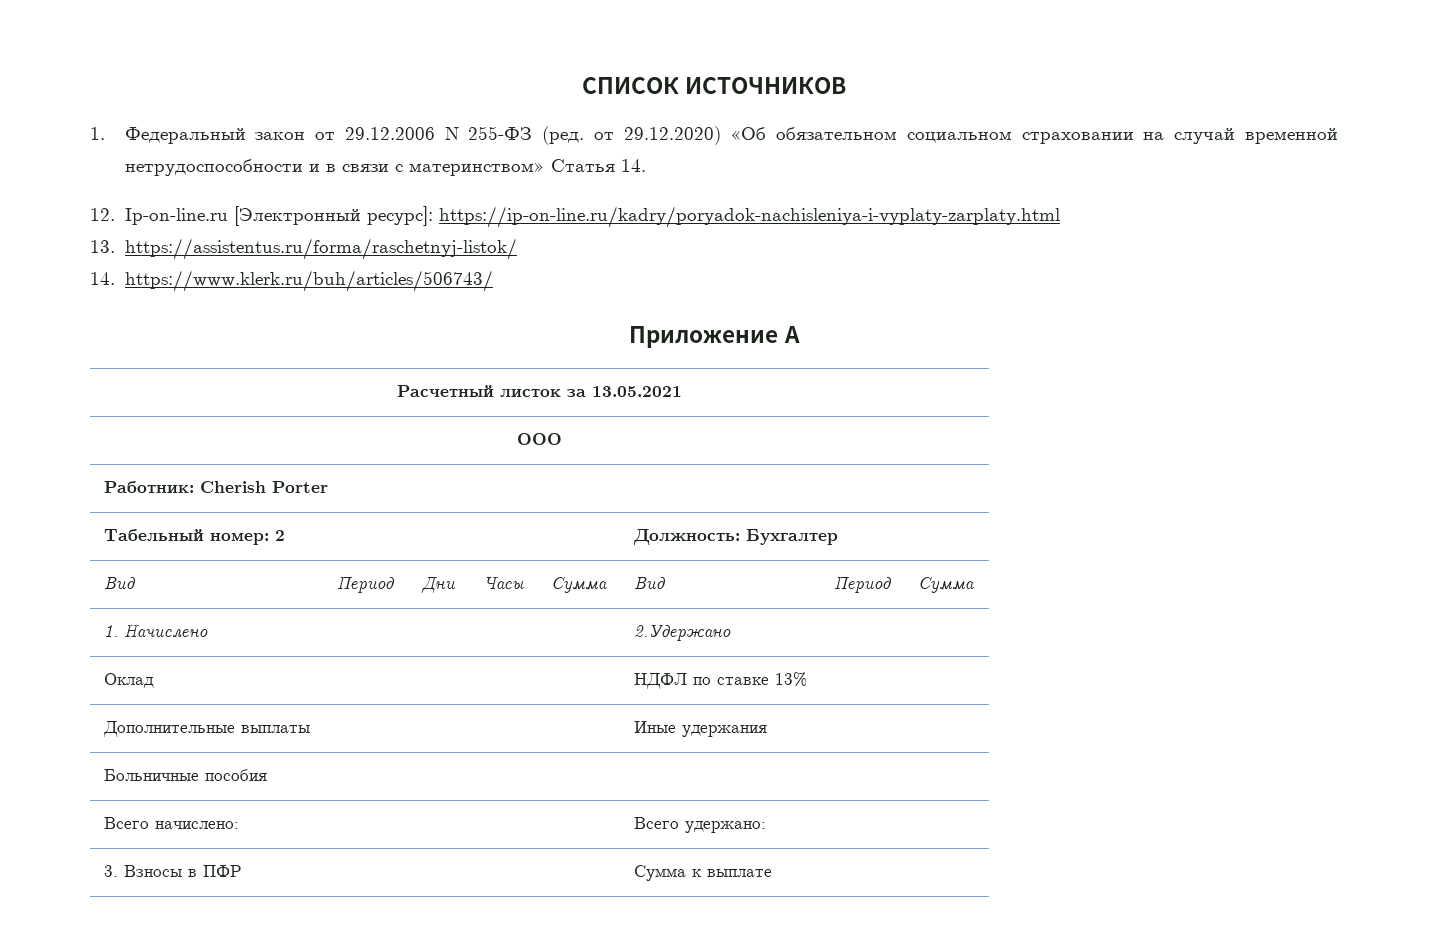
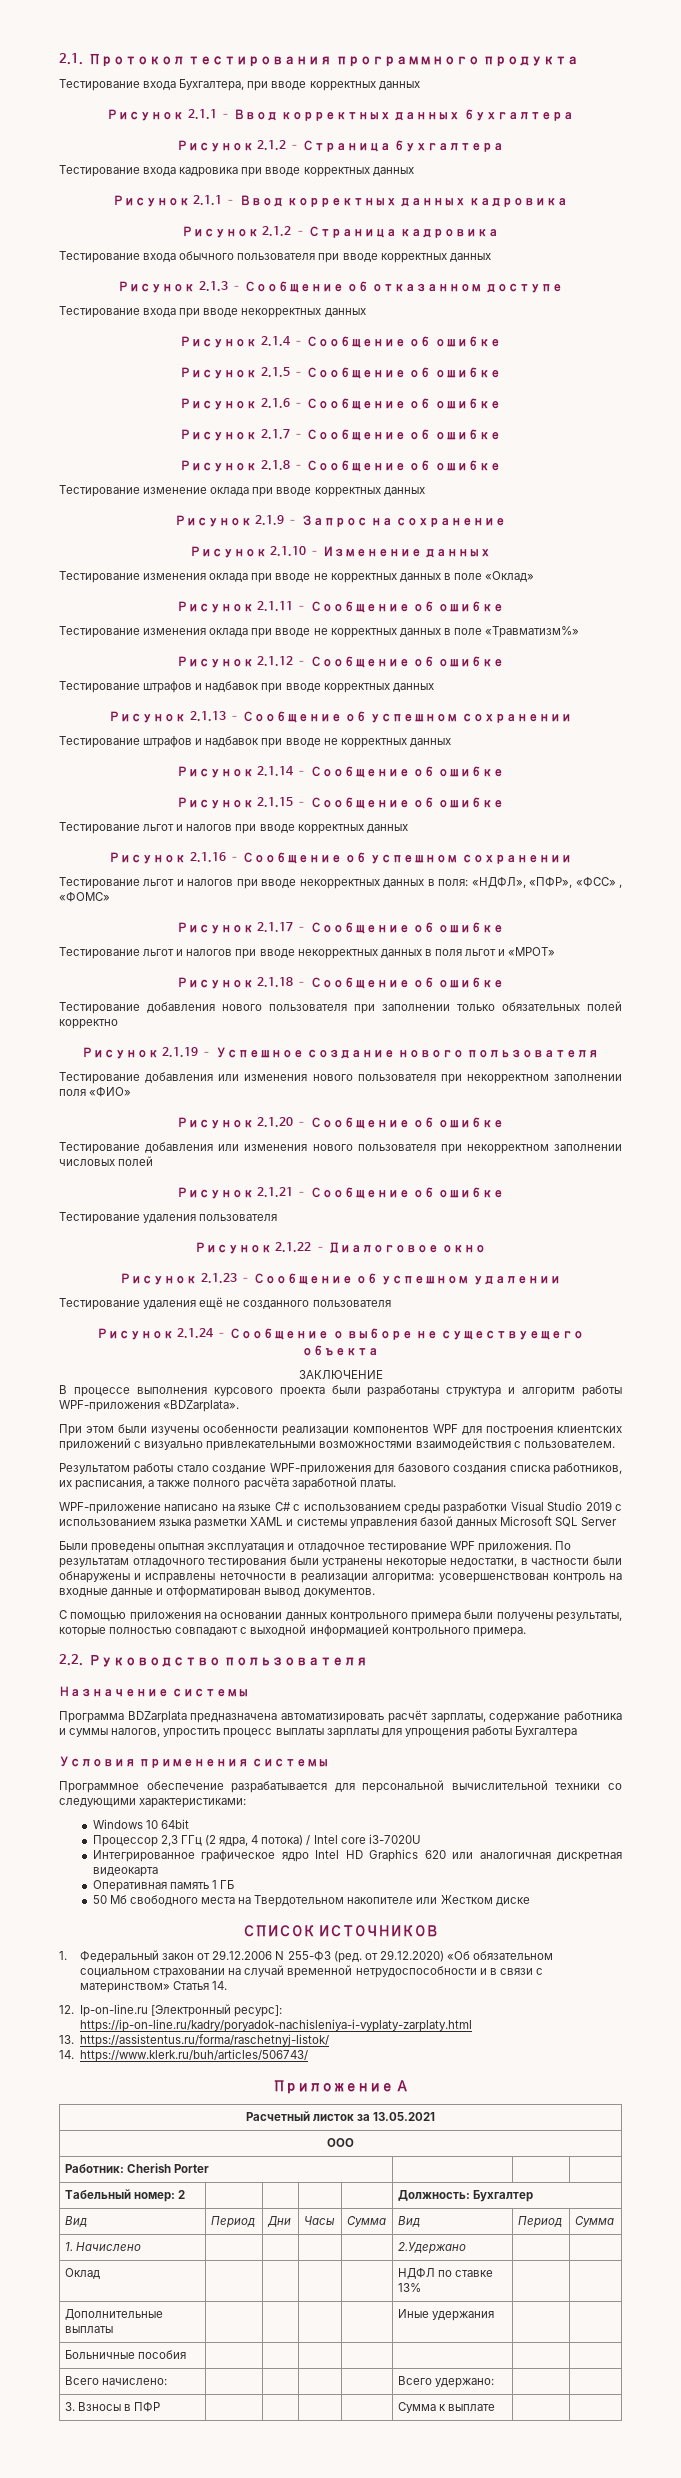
+ 2.1. Протокол тестирования программного продукта
+ Тестирование входа Бухгалтера, при вводе корректных данных
+ Рисунок 2.1.1 – Ввод корректных данных бухгалтера
+ Рисунок 2.1.2 – Страница бухгалтера
+ Тестирование входа кадровика при вводе корректных данных
+ Рисунок 2.1.1 – Ввод корректных данных кадровика
+ Рисунок 2.1.2 – Страница кадровика
+ Тестирование входа обычного пользователя при вводе корректных данных
+ Рисунок 2.1.3 – Сообщение об отказанном доступе
+ Тестирование входа при вводе некорректных данных
+ Рисунок 2.1.4 – Сообщение об ошибке
+ Рисунок 2.1.5 – Сообщение об ошибке
+ Рисунок 2.1.6 – Сообщение об ошибке
+ Рисунок 2.1.7 – Сообщение об ошибке
+ Рисунок 2.1.8 – Сообщение об ошибке
+ Тестирование изменение оклада при вводе корректных данных
+ Рисунок 2.1.9 – Запрос на сохранение
+ Рисунок 2.1.10 – Изменение данных
+ Тестирование изменения оклада при вводе не корректных данных в поле «Оклад»
+ Рисунок 2.1.11 – Сообщение об ошибке
+ Тестирование изменения оклада при вводе не корректных данных в поле «Травматизм%»
+ Рисунок 2.1.12 – Сообщение об ошибке
+ Тестирование штрафов и надбавок при вводе корректных данных
+ Рисунок 2.1.13 – Сообщение об успешном сохранении
+ Тестирование штрафов и надбавок при вводе не корректных данных
+ Рисунок 2.1.14 – Сообщение об ошибке
+ Рисунок 2.1.15 – Сообщение об ошибке
+ Тестирование льгот и налогов при вводе корректных данных
+ Рисунок 2.1.16 – Сообщение об успешном сохранении
+ Тестирование льгот и налогов при вводе некорректных данных в поля: «НДФЛ», «ПФР», «ФСС» , «ФОМС»
+ Рисунок 2.1.17 – Сообщение об ошибке
+ Тестирование льгот и налогов при вводе некорректных данных в поля льгот и «МРОТ»
+ Рисунок 2.1.18 – Сообщение об ошибке
+ Тестирование добавления нового пользователя при заполнении только обязательных полей корректно
+ Рисунок 2.1.19 – Успешное создание нового пользователя
+ Тестирование добавления или изменения нового пользователя при некорректном заполнении поля «ФИО»
+ Рисунок 2.1.20 – Сообщение об ошибке
+ Тестирование добавления или изменения нового пользователя при некорректном заполнении числовых полей
+ Рисунок 2.1.21 – Сообщение об ошибке
+ Тестирование удаления пользователя
+ Рисунок 2.1.22 – Диалоговое окно
+ Рисунок 2.1.23 – Сообщение об успешном удалении
+ Тестирование удаления ещё не созданного пользователя
+ Рисунок 2.1.24 – Сообщение о выборе не существуещего объекта
+ ЗАКЛЮЧЕНИЕ
+ В процессе выполнения курсового проекта были разработаны структура и алгоритм работы WPF-приложения «BDZarplata».
+ При этом были изучены особенности реализации компонентов WPF для построения клиентских приложений с визуально привлекательными возможностями взаимодействия с пользователем.
+ Результатом работы стало создание WPF-приложения для базового создания списка работников, их расписания, а также полного расчёта заработной платы.
+ WPF-приложение написано на языке C# с использованием среды разработки Visual Studio 2019 с использованием языка разметки XAML и системы управления базой данных Microsoft SQL Server
+ Были проведены опытная эксплуатация и отладочное тестирование WPF приложения. По результатам отладочного тестирования были устранены некоторые недостатки, в частности были обнаружены и исправлены неточности в реализации алгоритма: усовершенствован контроль на входные данные и отформатирован вывод документов.
+ С помощью приложения на основании данных контрольного примера были получены результаты, которые полностью совпадают с выходной информацией контрольного примера.
+ 2.2. Руководство пользователя
+ Назначение системы
+ Программа BDZarplata предназначена автоматизировать расчёт зарплаты, содержание работника и суммы налогов, упростить процесс выплаты зарплаты для упрощения работы Бухгалтера
+ Условия применения системы
+ Программное обеспечение разрабатывается для персональной вычислительной техники со следующими характеристиками:
+ Windows 10 64bit
+ Процессор 2,3 ГГц (2 ядра, 4 потока) / Intel core i3-7020U
+ Интегрированное графическое ядро Intel HD Graphics 620 или аналогичная дискретная видеокарта
+ Оперативная память 1 ГБ
+ 50 Мб свободного места на Твердотельном накопителе или Жестком диске

